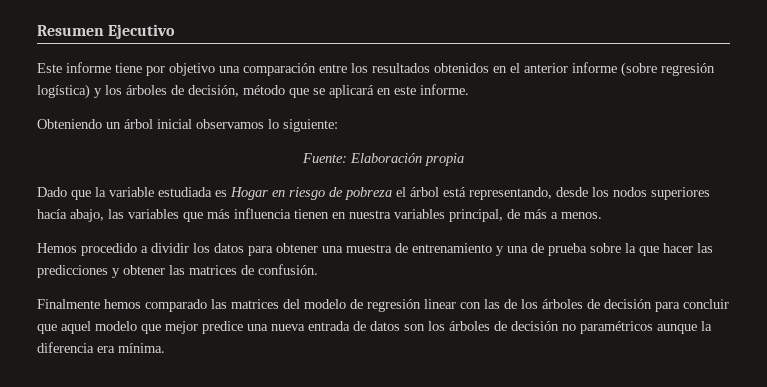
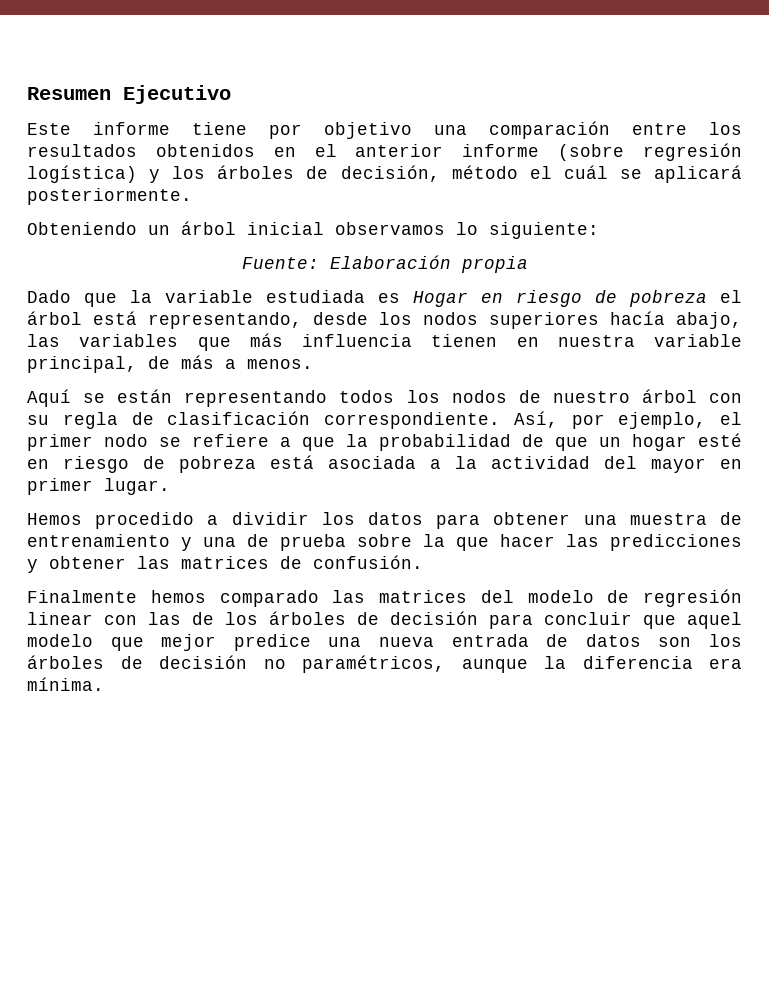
- Este informe tiene por objetivo una comparación entre los resultados obtenidos en el anterior informe (sobre regresión logística) y los árboles de decisión, método que se aplicará en este informe.
+ Este informe tiene por objetivo una comparación entre los resultados obtenidos en el anterior informe (sobre regresión logística) y los árboles de decisión, método el cuál se aplicará posteriormente.
- Dado que la variable estudiada es Hogar en riesgo de pobreza el árbol está representando, desde los nodos superiores hacía abajo, las variables que más influencia tienen en nuestra variables principal, de más a menos.
+ Dado que la variable estudiada es Hogar en riesgo de pobreza el árbol está representando, desde los nodos superiores hacía abajo, las variables que más influencia tienen en nuestra variable principal, de más a menos.
+ Aquí se están representando todos los nodos de nuestro árbol con su regla de clasificación correspondiente. Así, por ejemplo, el primer nodo se refiere a que la probabilidad de que un hogar esté en riesgo de pobreza está asociada a la actividad del mayor en primer lugar.
- Finalmente hemos comparado las matrices del modelo de regresión linear con las de los árboles de decisión para concluir que aquel modelo que mejor predice una nueva entrada de datos son los árboles de decisión no paramétricos aunque la diferencia era mínima.
+ Finalmente hemos comparado las matrices del modelo de regresión linear con las de los árboles de decisión para concluir que aquel modelo que mejor predice una nueva entrada de datos son los árboles de decisión no paramétricos, aunque la diferencia era mínima.

